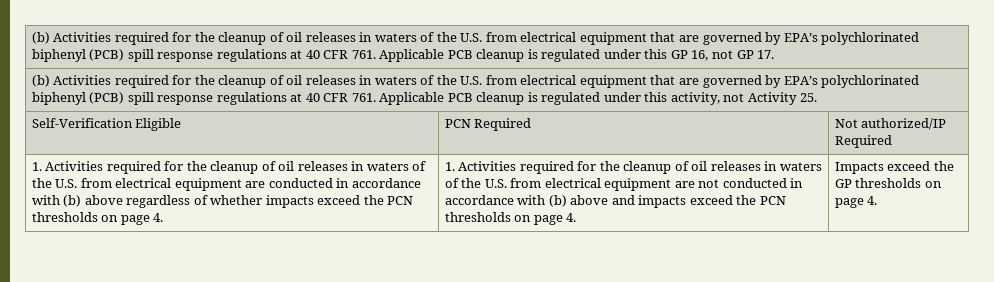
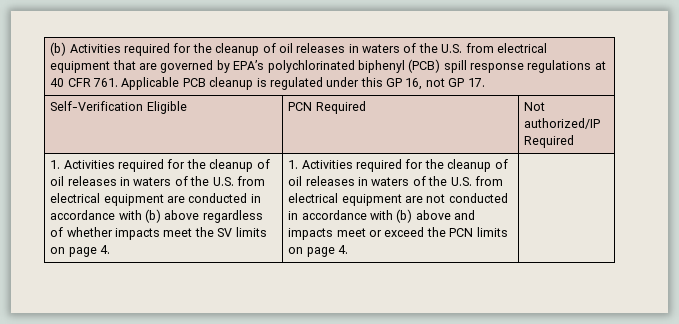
- (b) Activities required for the cleanup of oil releases in waters of the U.S. from electrical equipment that are governed by EPA’s polychlorinated biphenyl (PCB) spill response regulations at 40 CFR 761. Applicable PCB cleanup is regulated under this activity, not Activity 25.
- 1. Activities required for the cleanup of oil releases in waters of the U.S. from electrical equipment are conducted in accordance with (b) above regardless of whether impacts exceed the PCN thresholds on page 4.
+ 1. Activities required for the cleanup of oil releases in waters of the U.S. from electrical equipment are conducted in accordance with (b) above regardless of whether impacts meet the SV limits on page 4.
- 1. Activities required for the cleanup of oil releases in waters of the U.S. from electrical equipment are not conducted in accordance with (b) above and impacts exceed the PCN thresholds on page 4. | Impacts exceed the GP thresholds on page 4.
+ 1. Activities required for the cleanup of oil releases in waters of the U.S. from electrical equipment are not conducted in accordance with (b) above and impacts meet or exceed the PCN limits on page 4.

